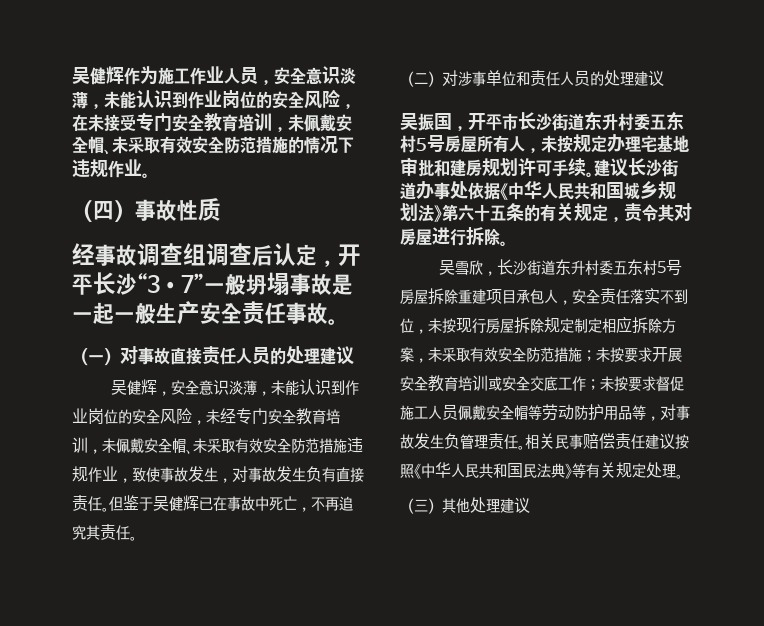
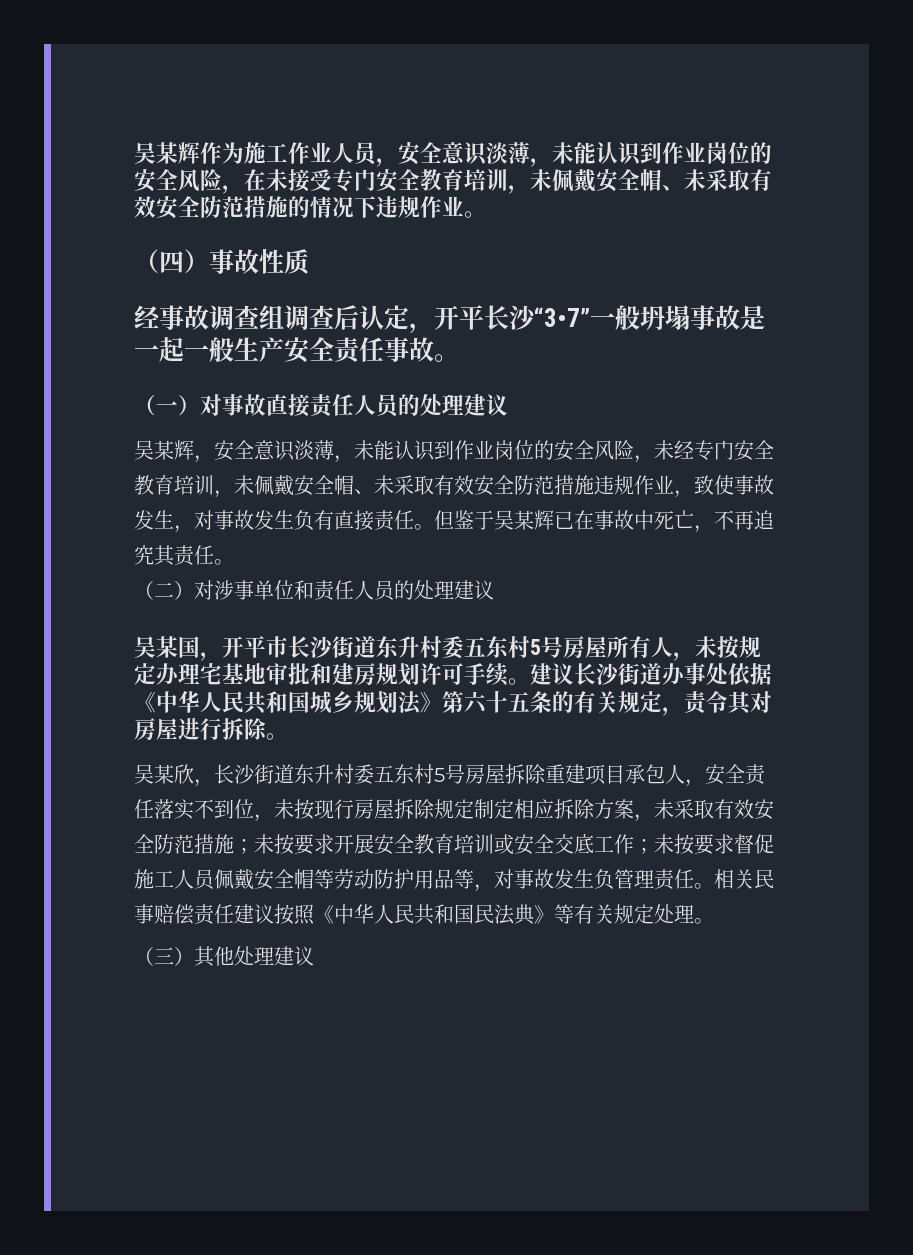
- 吴健辉作为施工作业人员，安全意识淡薄，未能认识到作业岗位的安全风险，在未接受专门安全教育培训，未佩戴安全帽、未采取有效安全防范措施的情况下违规作业。
+ 吴某辉作为施工作业人员，安全意识淡薄，未能认识到作业岗位的安全风险，在未接受专门安全教育培训，未佩戴安全帽、未采取有效安全防范措施的情况下违规作业。
- 吴健辉，安全意识淡薄，未能认识到作业岗位的安全风险，未经专门安全教育培训，未佩戴安全帽、未采取有效安全防范措施违规作业，致使事故发生，对事故发生负有直接责任。
+ 吴某辉，安全意识淡薄，未能认识到作业岗位的安全风险，未经专门安全教育培训，未佩戴安全帽、未采取有效安全防范措施违规作业，致使事故发生，对事故发生负有直接责任。
- 但鉴于吴健辉已在事故中死亡，不再追究其责任。
+ 但鉴于吴某辉已在事故中死亡，不再追究其责任。
- 吴振国，开平市长沙街道东升村委五东村5号房屋所有人，未按规定办理宅基地审批和建房规划许可手续。
+ 吴某国，开平市长沙街道东升村委五东村5号房屋所有人，未按规定办理宅基地审批和建房规划许可手续。
- 吴雪欣，长沙街道东升村委五东村5号房屋拆除重建项目承包人，安全责任落实不到位，未按现行房屋拆除规定制定相应拆除方案，未采取有效安全防范措施；
+ 吴某欣，长沙街道东升村委五东村5号房屋拆除重建项目承包人，安全责任落实不到位，未按现行房屋拆除规定制定相应拆除方案，未采取有效安全防范措施；

